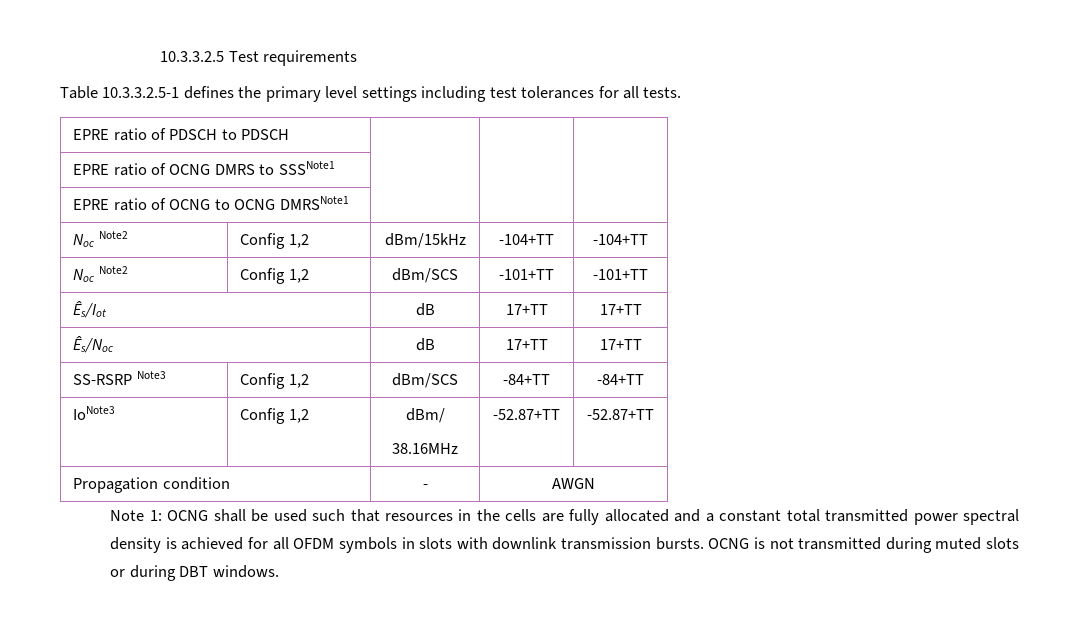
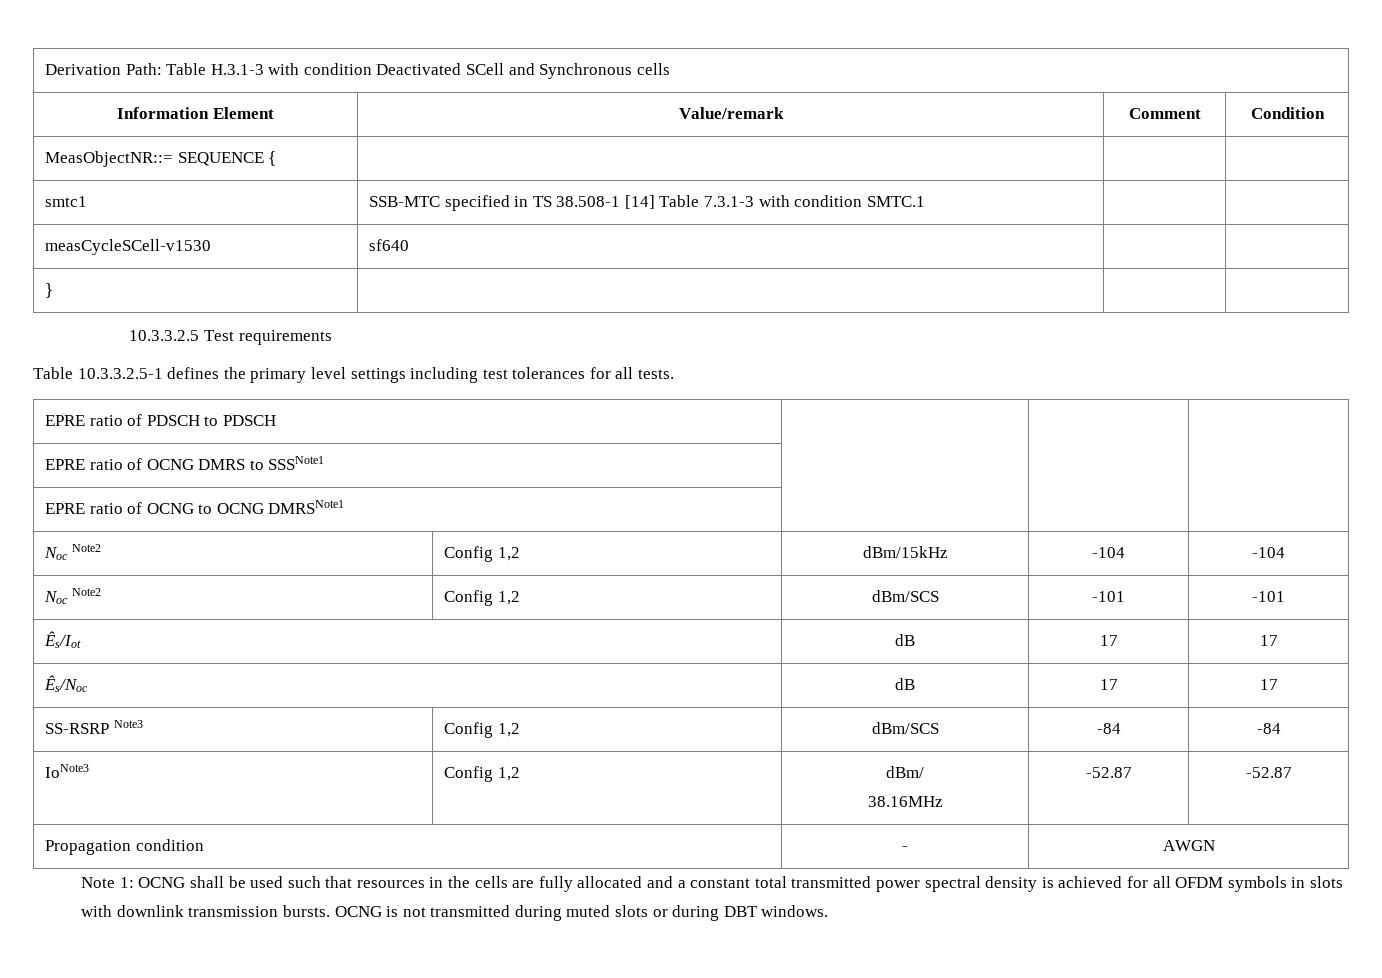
+ Derivation Path: Table H.3.1-3 with condition Deactivated SCell and Synchronous cells
+ Information Element | Value/remark | Comment | Condition
+ MeasObjectNR::= SEQUENCE { | | |
+ smtc1 | SSB-MTC specified in TS 38.508-1 [14] Table 7.3.1-3 with condition SMTC.1 | |
+ measCycleSCell-v1530 | sf640 | |
+ } | | |
- Noc Note2 | Config 1,2 | dBm/15kHz | -104+TT | -104+TT
+ Noc Note2 | Config 1,2 | dBm/15kHz | -104 | -104
- Noc Note2 | Config 1,2 | dBm/SCS | -101+TT | -101+TT
+ Noc Note2 | Config 1,2 | dBm/SCS | -101 | -101
- Ês/Iot | dB | 17+TT | 17+TT
+ Ês/Iot | dB | 17 | 17
- Ês/Noc | dB | 17+TT | 17+TT
+ Ês/Noc | dB | 17 | 17
- SS-RSRP Note3 | Config 1,2 | dBm/SCS | -84+TT | -84+TT
+ SS-RSRP Note3 | Config 1,2 | dBm/SCS | -84 | -84
  IoNote3 | Config 1,2 | dBm/
- 38.16MHz | -52.87+TT | -52.87+TT
+ 38.16MHz | -52.87 | -52.87

